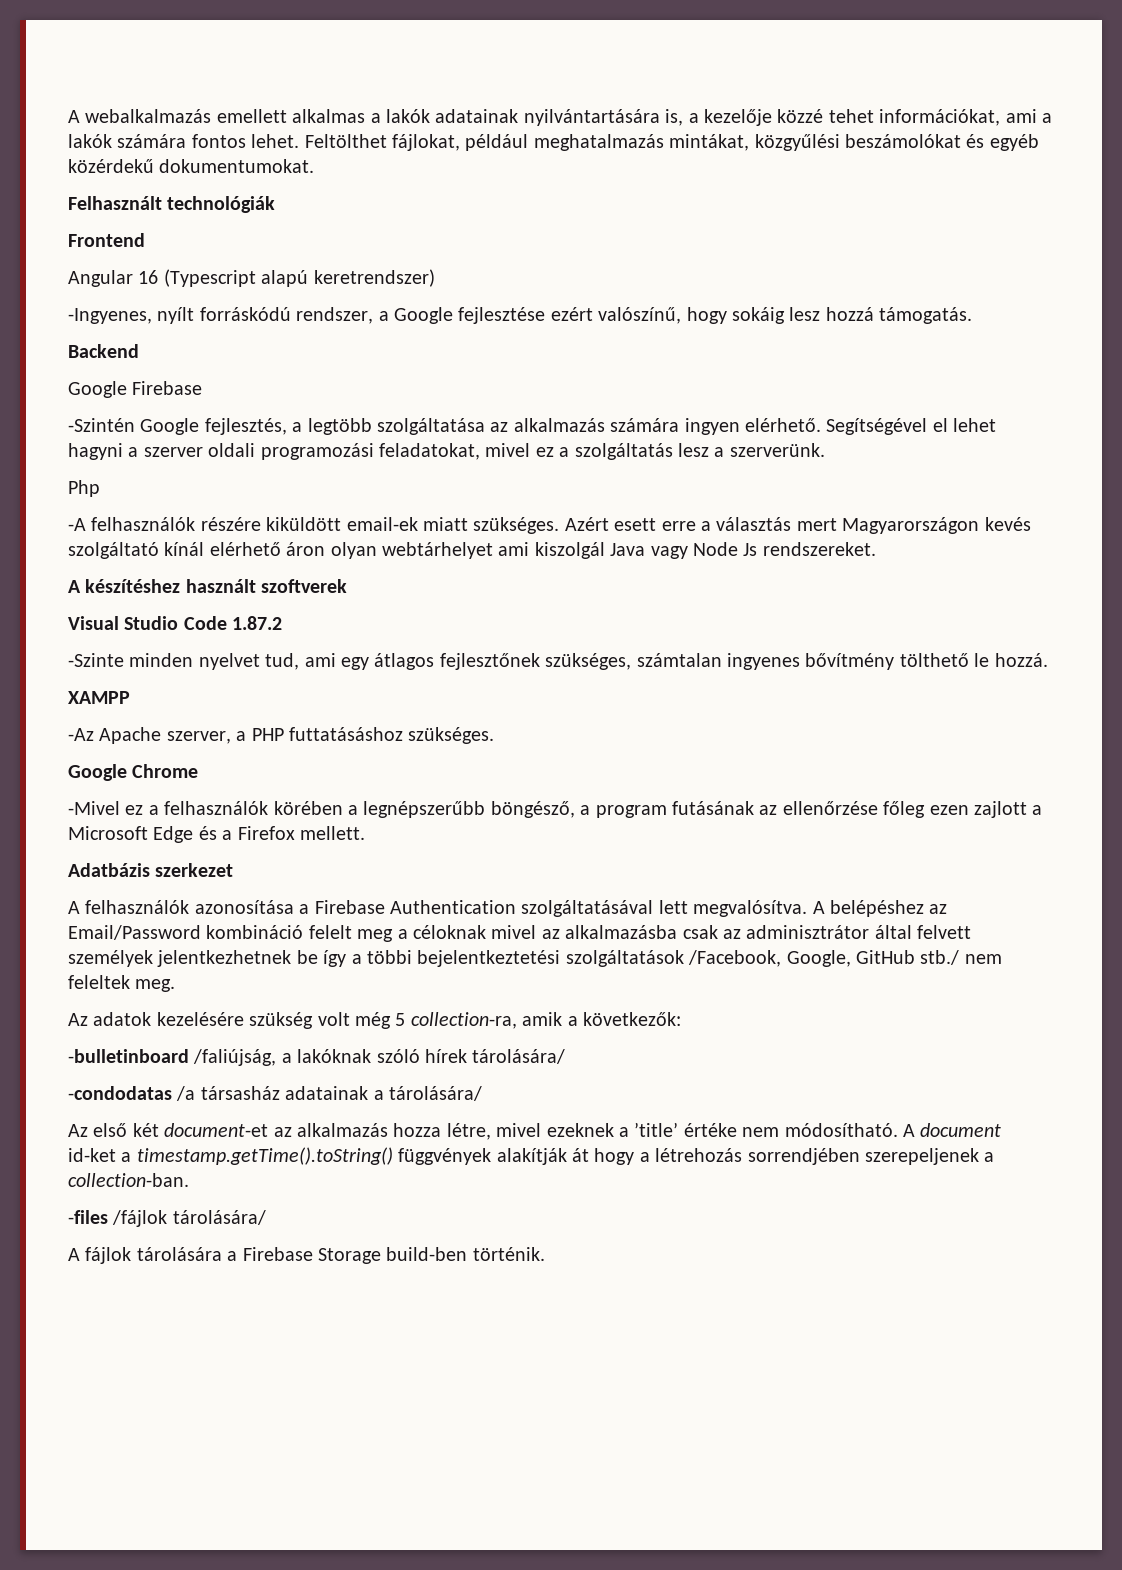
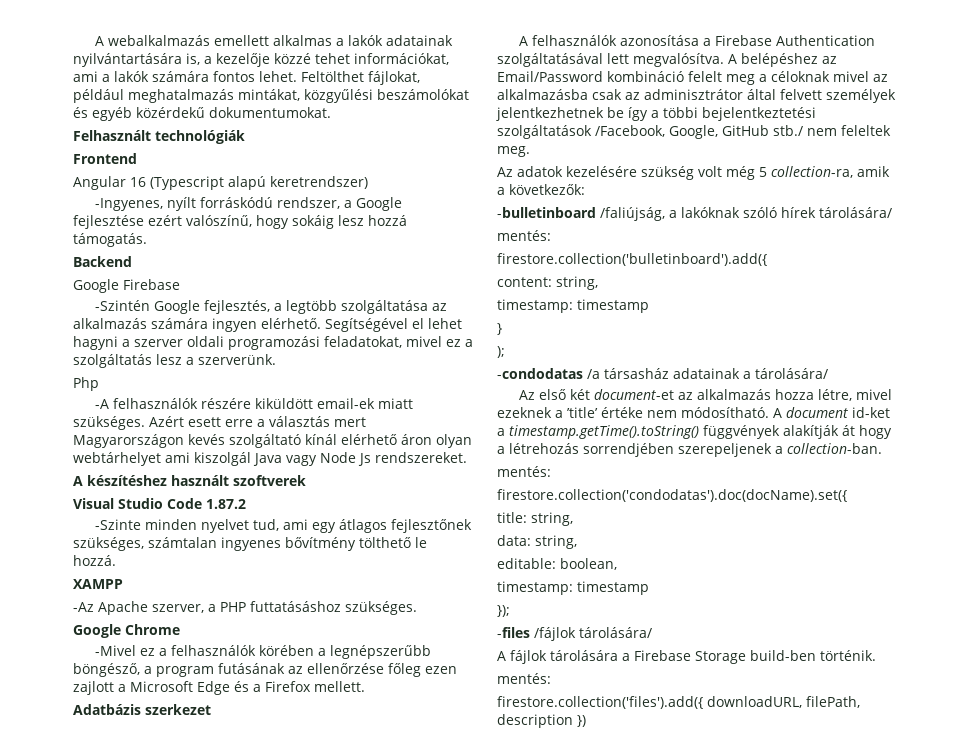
  -bulletinboard /faliújság, a lakóknak szóló hírek tárolására/
+ mentés:
+ firestore.collection('bulletinboard').add({
+ content: string,
+ timestamp: timestamp
+ }
+ );
  A document id-ket a timestamp.getTime().toString() függvények alakítják át hogy a létrehozás sorrendjében szerepeljenek a collection-ban.
+ mentés:
+ firestore.collection('condodatas').doc(docName).set({
+ title: string,
+ data: string,
+ editable: boolean,
+ timestamp: timestamp
+ });
  A fájlok tárolására a Firebase Storage build-ben történik.
+ mentés:
+ firestore.collection('files').add({ downloadURL, filePath, description })

